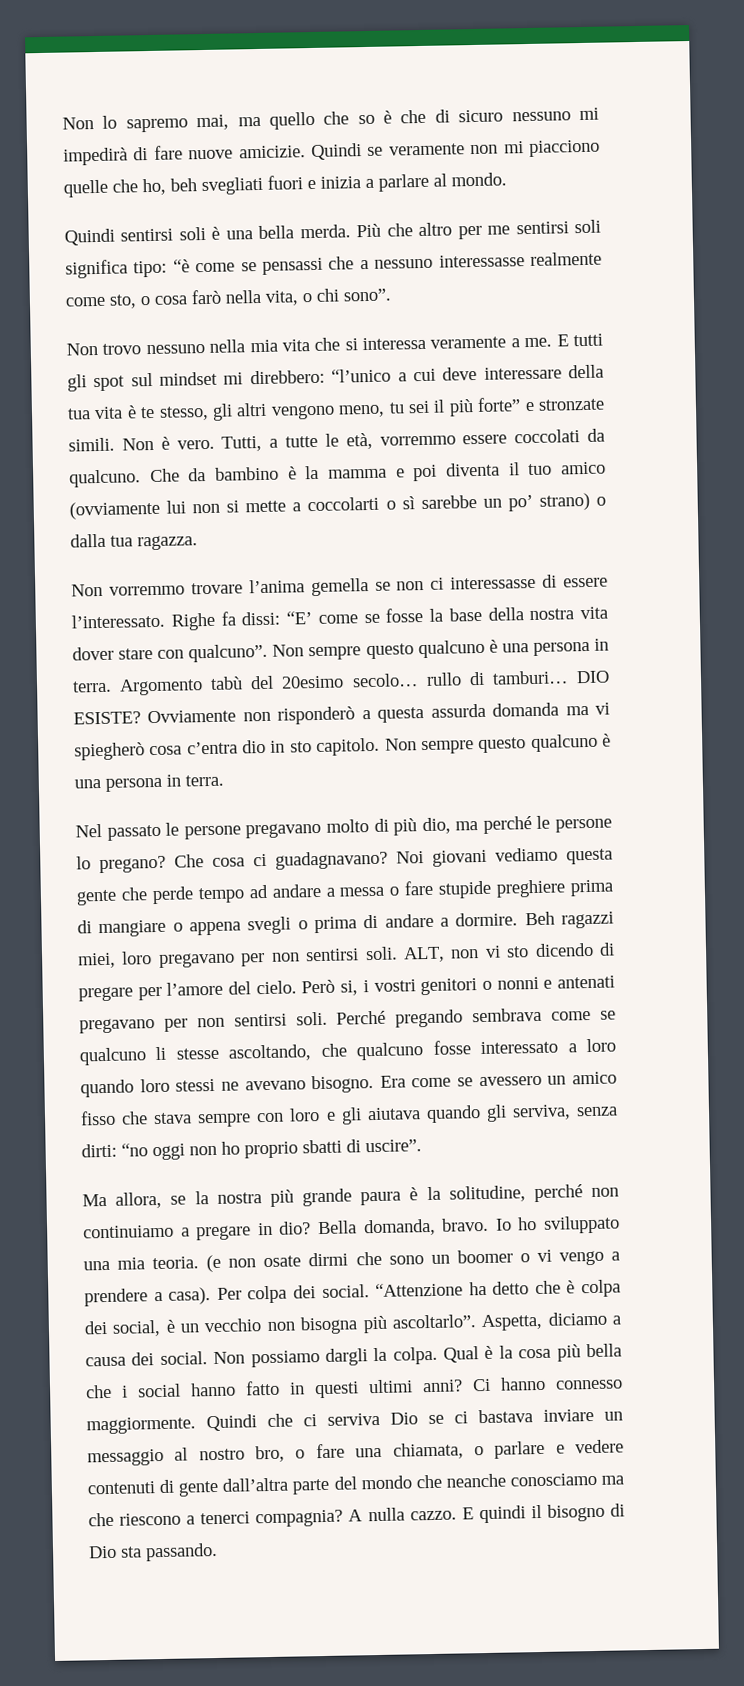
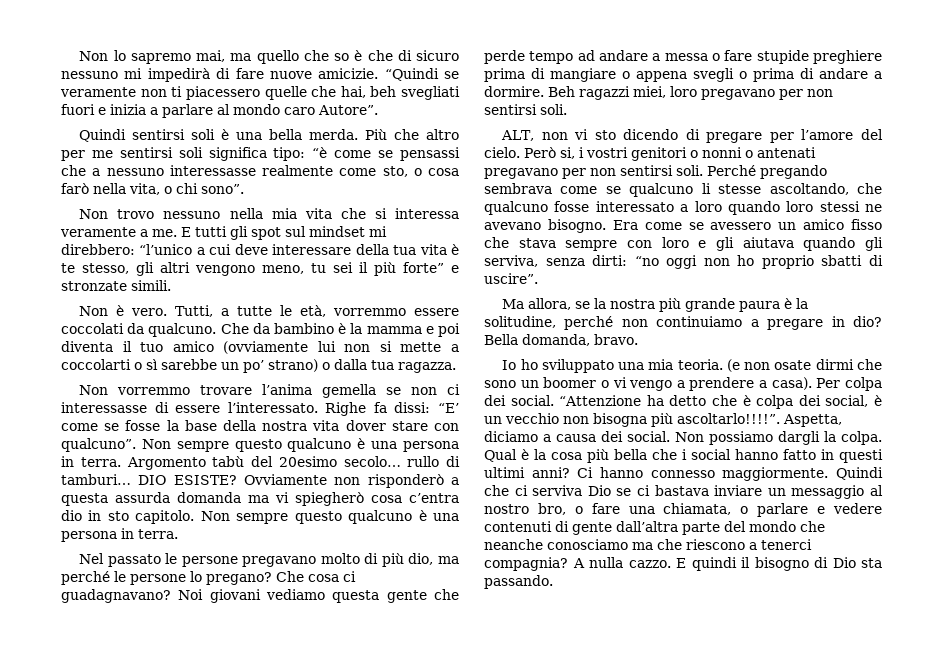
- Quindi se veramente non mi piacciono quelle che ho, beh svegliati fuori e inizia a parlare al mondo.
+ “Quindi se veramente non ti piacessero quelle che hai, beh svegliati fuori e inizia a parlare al mondo caro Autore”.
- E tutti gli spot sul mindset mi direbbero: “l’unico a cui deve interessare della tua vita è te stesso, gli altri vengono meno, tu sei il più forte” e stronzate simili. Non è vero.
+ E tutti gli spot sul mindset mi direbbero: “l’unico a cui deve interessare della tua vita è te stesso, gli altri vengono meno, tu sei il più forte” e stronzate simili.
+ Non è vero.
- Beh ragazzi miei, loro pregavano per non sentirsi soli. ALT, non vi sto dicendo di pregare per l’amore del cielo.
+ Beh ragazzi miei, loro pregavano per non sentirsi soli.
+ ALT, non vi sto dicendo di pregare per l’amore del cielo.
- Però si, i vostri genitori o nonni e antenati pregavano per non sentirsi soli.
+ Però si, i vostri genitori o nonni o antenati pregavano per non sentirsi soli.
- Bella domanda, bravo. Io ho sviluppato una mia teoria.
+ Bella domanda, bravo.
+ Io ho sviluppato una mia teoria.
- “Attenzione ha detto che è colpa dei social, è un vecchio non bisogna più ascoltarlo”.
+ “Attenzione ha detto che è colpa dei social, è un vecchio non bisogna più ascoltarlo!!!!”.

